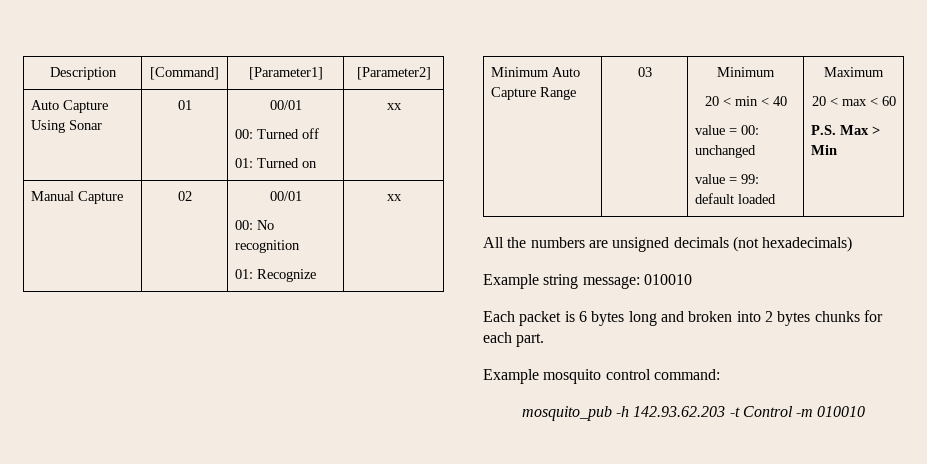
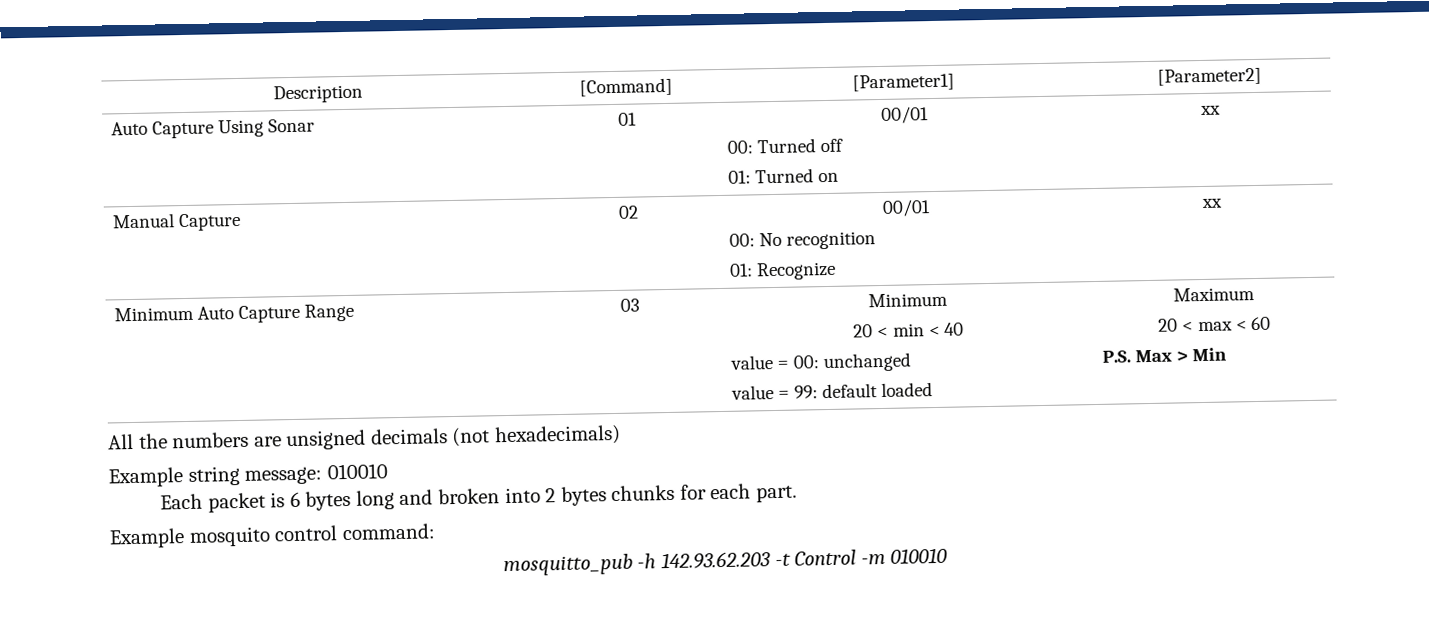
- mosquito_pub -h 142.93.62.203 -t Control -m 010010
+ mosquitto_pub -h 142.93.62.203 -t Control -m 010010

